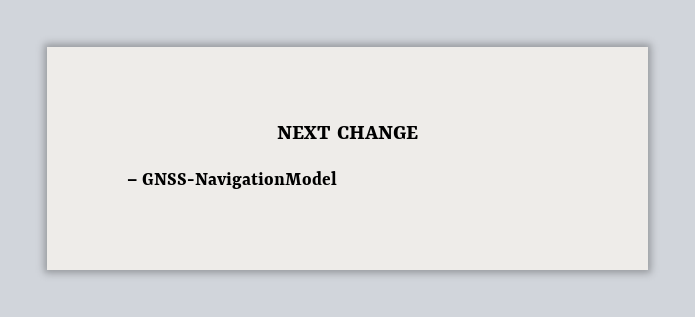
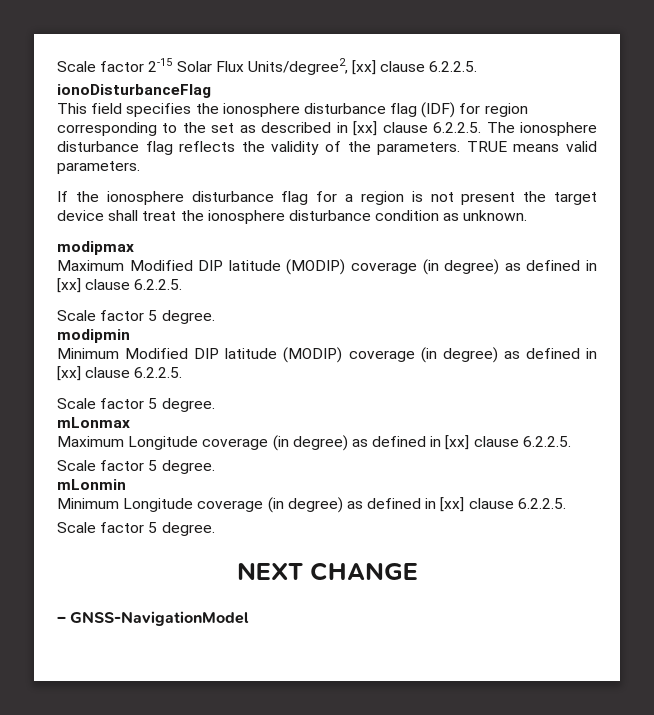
+ Scale factor 2-15 Solar Flux Units/degree2, [xx] clause 6.2.2.5.
+ ionoDisturbanceFlag
+ This field specifies the ionosphere disturbance flag (IDF) for region corresponding to the set as described in [xx] clause 6.2.2.5. The ionosphere disturbance flag reflects the validity of the parameters. TRUE means valid parameters.
+ If the ionosphere disturbance flag for a region is not present the target device shall treat the ionosphere disturbance condition as unknown.
+ modipmax
+ Maximum Modified DIP latitude (MODIP) coverage (in degree) as defined in [xx] clause 6.2.2.5.
+ Scale factor 5 degree.
+ modipmin
+ Minimum Modified DIP latitude (MODIP) coverage (in degree) as defined in [xx] clause 6.2.2.5.
+ Scale factor 5 degree.
+ mLonmax
+ Maximum Longitude coverage (in degree) as defined in [xx] clause 6.2.2.5.
+ Scale factor 5 degree.
+ mLonmin
+ Minimum Longitude coverage (in degree) as defined in [xx] clause 6.2.2.5.
+ Scale factor 5 degree.

